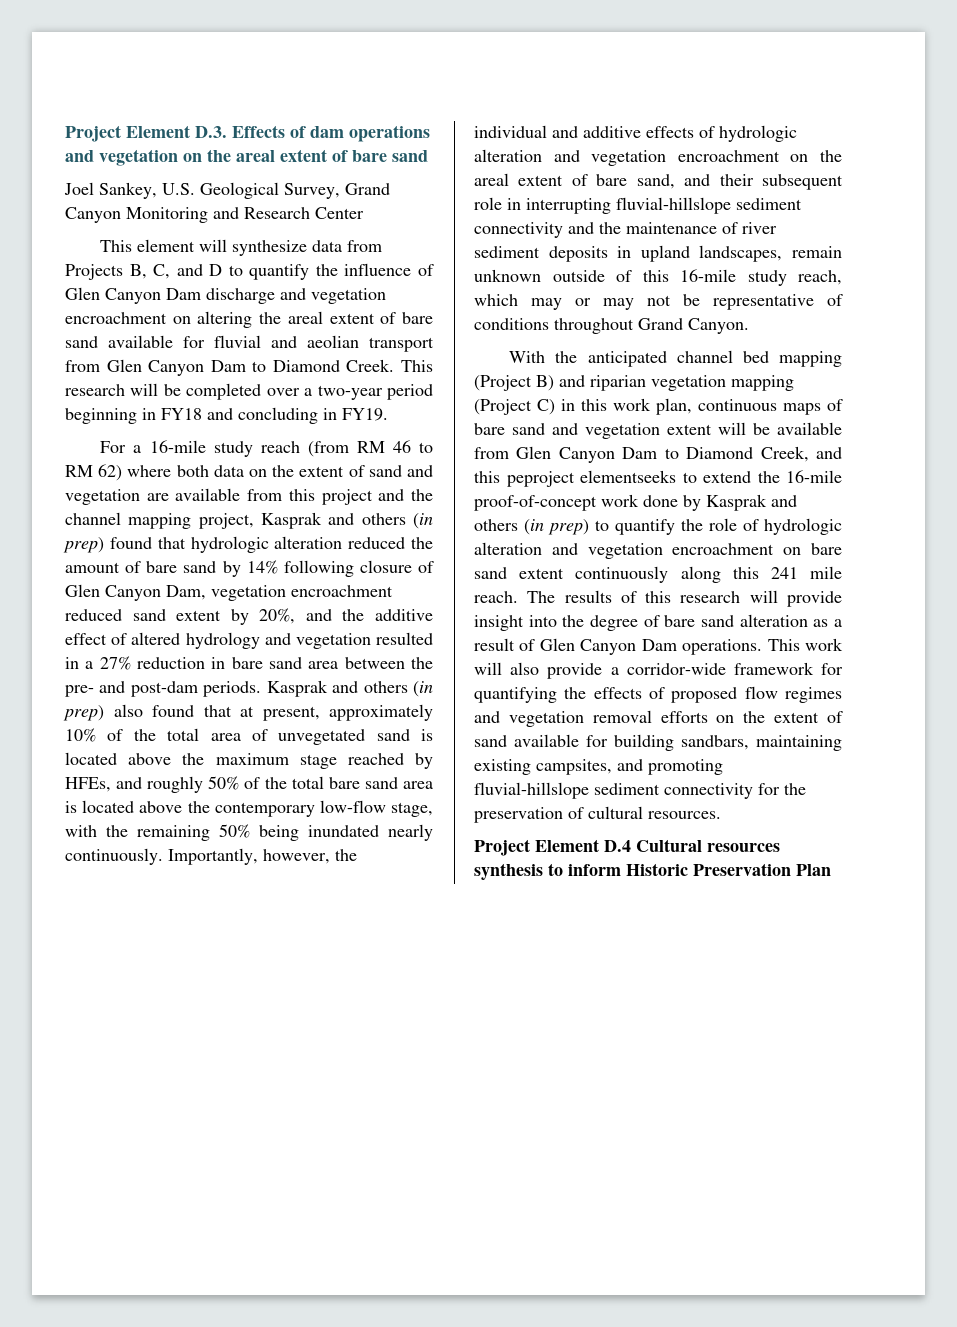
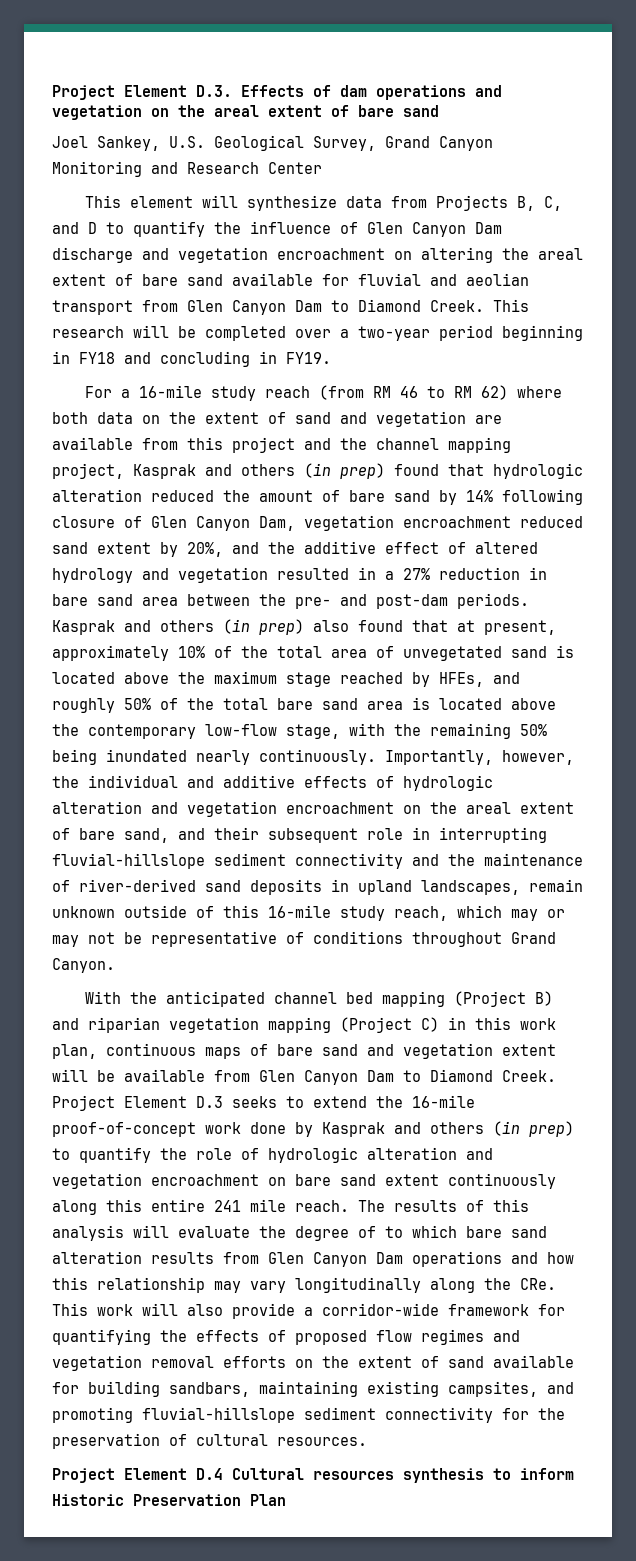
- Importantly, however, the individual and additive effects of hydrologic alteration and vegetation encroachment on the areal extent of bare sand, and their subsequent role in interrupting fluvial-hillslope sediment connectivity and the maintenance of river sediment deposits in upland landscapes, remain unknown outside of this 16-mile study reach, which may or may not be representative of conditions throughout Grand Canyon.
+ Importantly, however, the individual and additive effects of hydrologic alteration and vegetation encroachment on the areal extent of bare sand, and their subsequent role in interrupting fluvial-hillslope sediment connectivity and the maintenance of river-derived sand deposits in upland landscapes, remain unknown outside of this 16-mile study reach, which may or may not be representative of conditions throughout Grand Canyon.
- With the anticipated channel bed mapping (Project B) and riparian vegetation mapping (Project C) in this work plan, continuous maps of bare sand and vegetation extent will be available from Glen Canyon Dam to Diamond Creek, and this peproject elementseeks to extend the 16-mile proof-of-concept work done by Kasprak and others (in prep) to quantify the role of hydrologic alteration and vegetation encroachment on bare sand extent continuously along this 241 mile reach.
+ With the anticipated channel bed mapping (Project B) and riparian vegetation mapping (Project C) in this work plan, continuous maps of bare sand and vegetation extent will be available from Glen Canyon Dam to Diamond Creek. Project Element D.3 seeks to extend the 16-mile proof-of-concept work done by Kasprak and others (in prep) to quantify the role of hydrologic alteration and vegetation encroachment on bare sand extent continuously along this entire 241 mile reach.
- The results of this research will provide insight into the degree of bare sand alteration as a result of Glen Canyon Dam operations. This work will also provide a corridor-wide framework for quantifying the effects of proposed flow regimes and vegetation removal efforts on the extent of sand available for building sandbars, maintaining existing campsites, and promoting fluvial-hillslope sediment connectivity for the preservation of cultural resources.
+ The results of this analysis will evaluate the degree of to which bare sand alteration results from Glen Canyon Dam operations and how this relationship may vary longitudinally along the CRe. This work will also provide a corridor-wide framework for quantifying the effects of proposed flow regimes and vegetation removal efforts on the extent of sand available for building sandbars, maintaining existing campsites, and promoting fluvial-hillslope sediment connectivity for the preservation of cultural resources.

